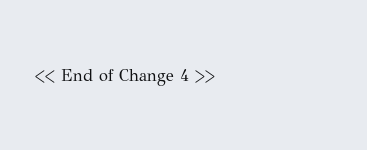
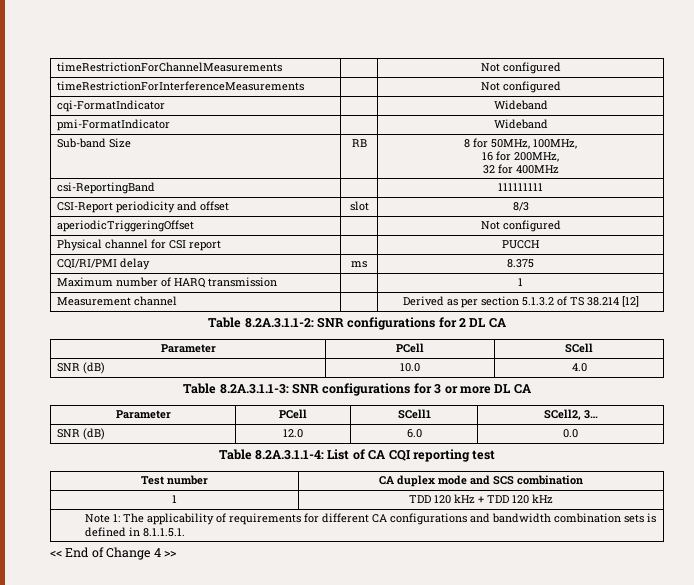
+ timeRestrictionForChannelMeasurements | | Not configured
+ timeRestrictionForInterferenceMeasurements | | Not configured
+ cqi-FormatIndicator | | Wideband
+ pmi-FormatIndicator | | Wideband
+ Sub-band Size | RB | 8 for 50MHz, 100MHz,
+ 16 for 200MHz,
+ 32 for 400MHz
+ csi-ReportingBand | | 111111111
+ CSI-Report periodicity and offset | slot | 8/3
+ aperiodicTriggeringOffset | | Not configured
+ Physical channel for CSI report | | PUCCH
+ CQI/RI/PMI delay | ms | 8.375
+ Maximum number of HARQ transmission | | 1
+ Measurement channel | | Derived as per section 5.1.3.2 of TS 38.214 [12]
+ Table 8.2A.3.1.1-2: SNR configurations for 2 DL CA
+ Parameter | PCell | SCell
+ SNR (dB) | 10.0 | 4.0
+ Table 8.2A.3.1.1-3: SNR configurations for 3 or more DL CA
+ Parameter | PCell | SCell1 | SCell2, 3…
+ SNR (dB) | 12.0 | 6.0 | 0.0
+ Table 8.2A.3.1.1-4: List of CA CQI reporting test
+ Test number | CA duplex mode and SCS combination
+ 1 | TDD 120 kHz + TDD 120 kHz
+ Note 1: The applicability of requirements for different CA configurations and bandwidth combination sets is defined in 8.1.1.5.1.

